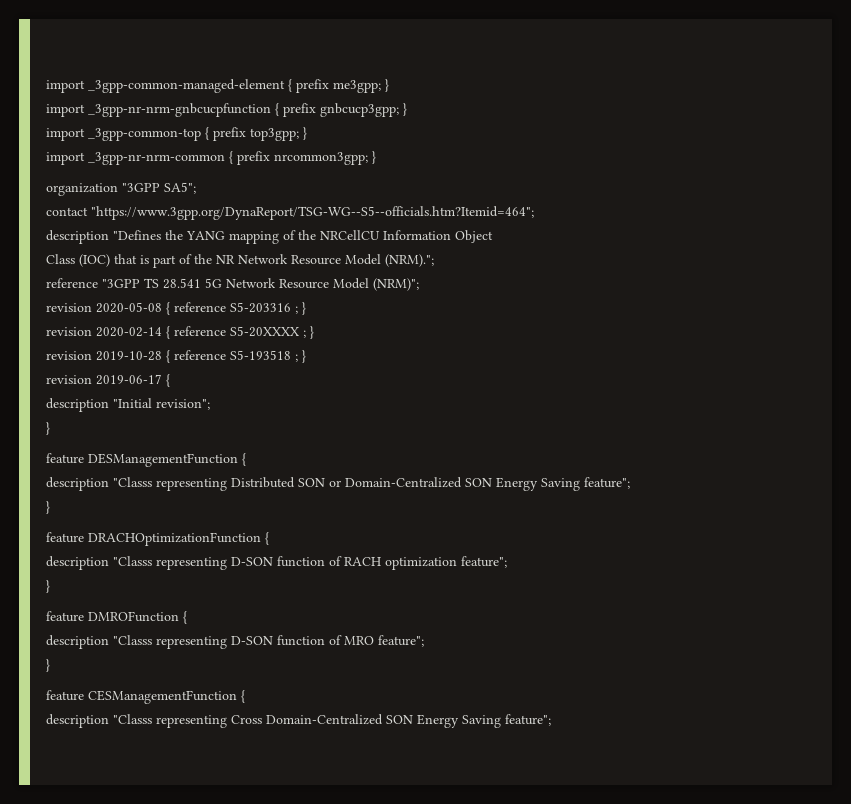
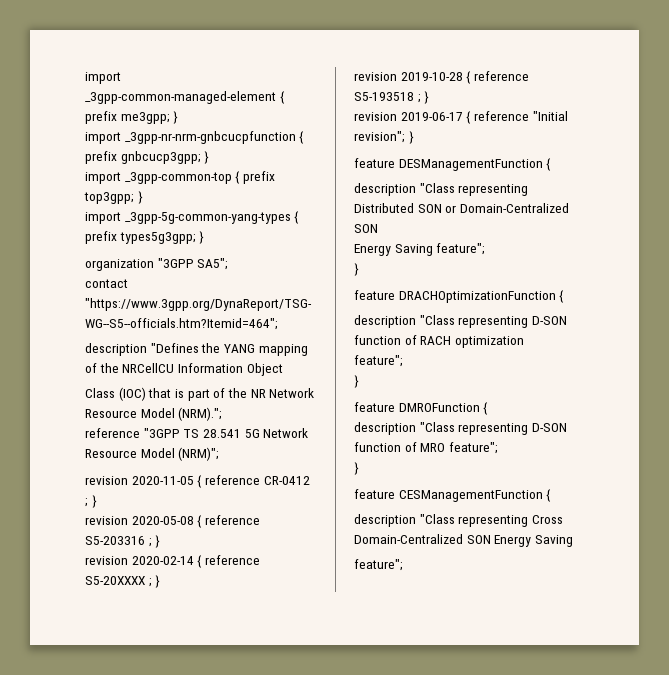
- import _3gpp-nr-nrm-common { prefix nrcommon3gpp; }
+ import _3gpp-5g-common-yang-types { prefix types5g3gpp; }
+ revision 2020-11-05 { reference CR-0412 ; }
- revision 2019-06-17 {
- description "Initial revision";
- }
+ revision 2019-06-17 { reference "Initial revision"; }
- description "Classs representing Distributed SON or Domain-Centralized SON Energy Saving feature";
+ description "Class representing Distributed SON or Domain-Centralized SON
+ Energy Saving feature";
- description "Classs representing D-SON function of RACH optimization feature";
+ description "Class representing D-SON function of RACH optimization
+ feature";
- description "Classs representing D-SON function of MRO feature";
+ description "Class representing D-SON function of MRO feature";
- description "Classs representing Cross Domain-Centralized SON Energy Saving feature";
+ description "Class representing Cross Domain-Centralized SON Energy Saving
+ feature";

